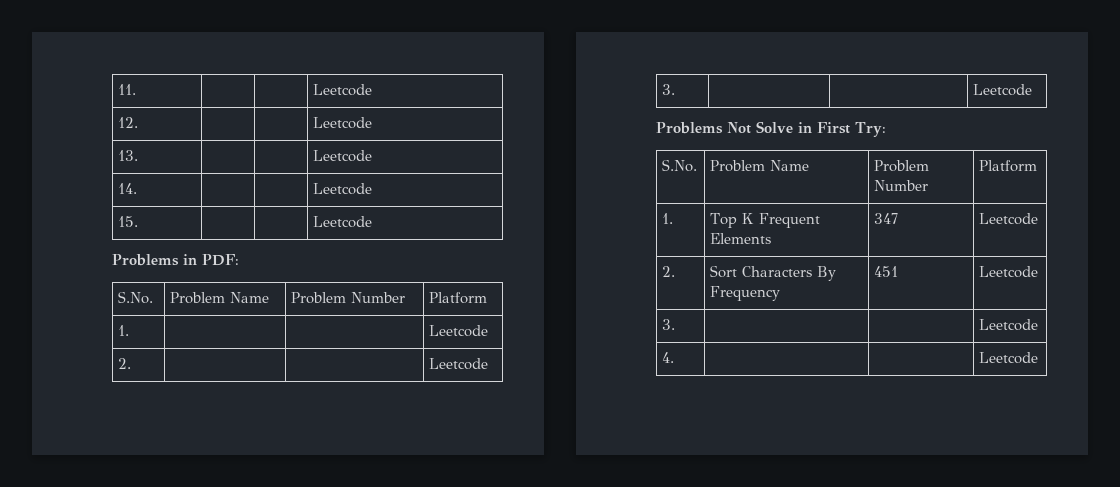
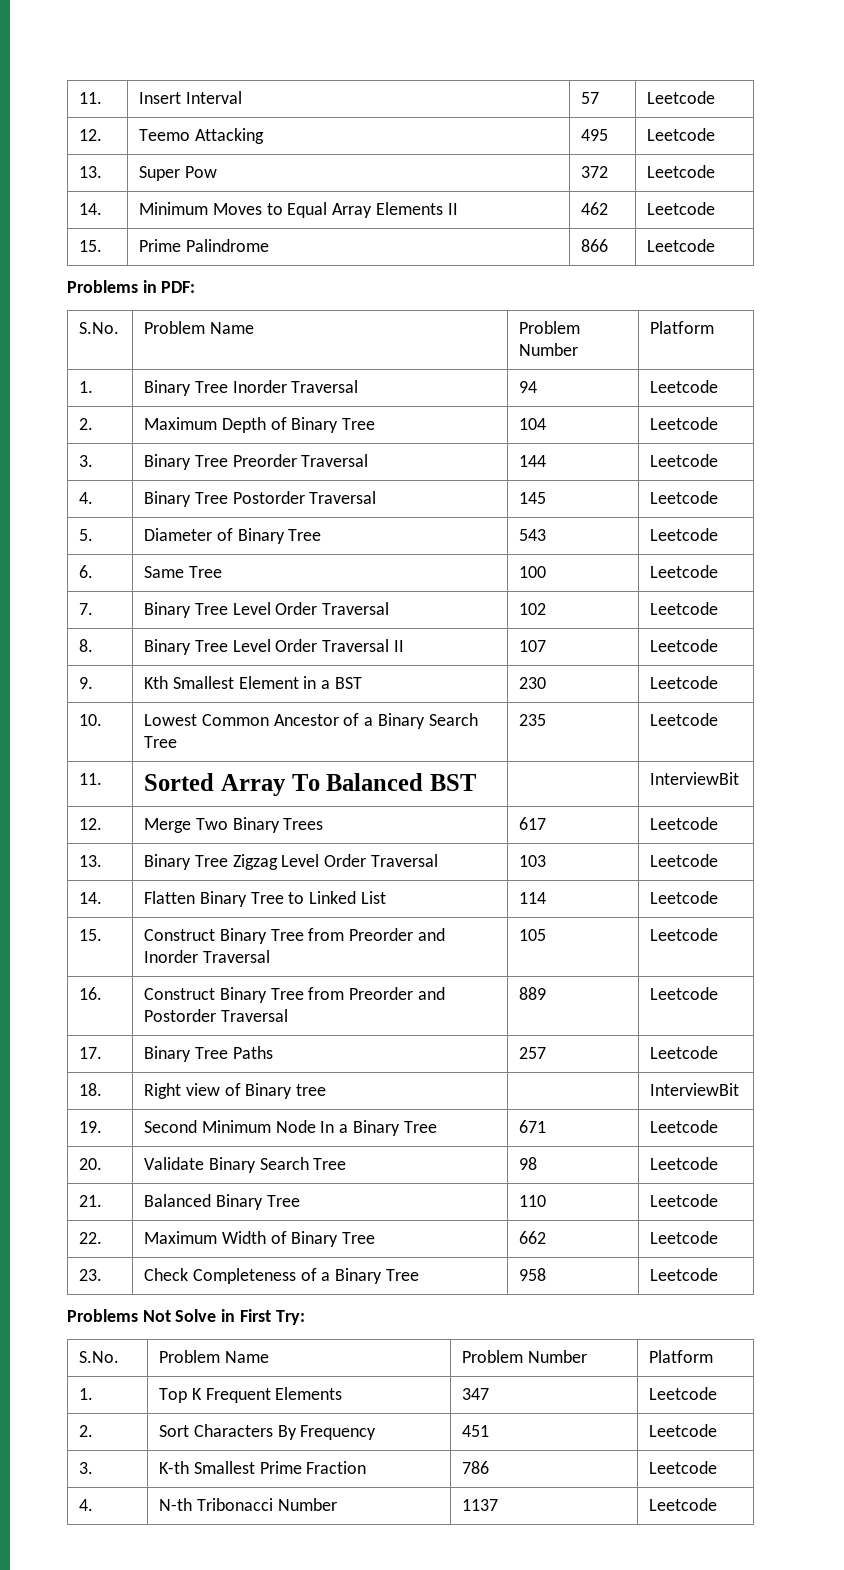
- 11. | | | Leetcode
+ 11. | Insert Interval | 57 | Leetcode
- 12. | | | Leetcode
- 13. | | | Leetcode
- 14. | | | Leetcode
- 15. | | | Leetcode
+ 12. | Teemo Attacking | 495 | Leetcode
+ 13. | Super Pow | 372 | Leetcode
+ 14. | Minimum Moves to Equal Array Elements II | 462 | Leetcode
+ 15. | Prime Palindrome | 866 | Leetcode
- 1. | | | Leetcode
- 2. | | | Leetcode
- 3. | | | Leetcode
+ 1. | Binary Tree Inorder Traversal | 94 | Leetcode
+ 2. | Maximum Depth of Binary Tree | 104 | Leetcode
+ 3. | Binary Tree Preorder Traversal | 144 | Leetcode
+ 4. | Binary Tree Postorder Traversal | 145 | Leetcode
+ 5. | Diameter of Binary Tree | 543 | Leetcode
+ 6. | Same Tree | 100 | Leetcode
+ 7. | Binary Tree Level Order Traversal | 102 | Leetcode
+ 8. | Binary Tree Level Order Traversal II | 107 | Leetcode
+ 9. | Kth Smallest Element in a BST | 230 | Leetcode
+ 10. | Lowest Common Ancestor of a Binary Search Tree | 235 | Leetcode
+ 11. | Sorted Array To Balanced BST | | InterviewBit
+ 12. | Merge Two Binary Trees | 617 | Leetcode
+ 13. | Binary Tree Zigzag Level Order Traversal | 103 | Leetcode
+ 14. | Flatten Binary Tree to Linked List | 114 | Leetcode
+ 15. | Construct Binary Tree from Preorder and Inorder Traversal | 105 | Leetcode
+ 16. | Construct Binary Tree from Preorder and Postorder Traversal | 889 | Leetcode
+ 17. | Binary Tree Paths | 257 | Leetcode
+ 18. | Right view of Binary tree | | InterviewBit
+ 19. | Second Minimum Node In a Binary Tree | 671 | Leetcode
+ 20. | Validate Binary Search Tree | 98 | Leetcode
+ 21. | Balanced Binary Tree | 110 | Leetcode
+ 22. | Maximum Width of Binary Tree | 662 | Leetcode
+ 23. | Check Completeness of a Binary Tree | 958 | Leetcode
  2. | Sort Characters By Frequency | 451 | Leetcode
- 3. | | | Leetcode
- 4. | | | Leetcode
+ 3. | K-th Smallest Prime Fraction | 786 | Leetcode
+ 4. | N-th Tribonacci Number | 1137 | Leetcode

